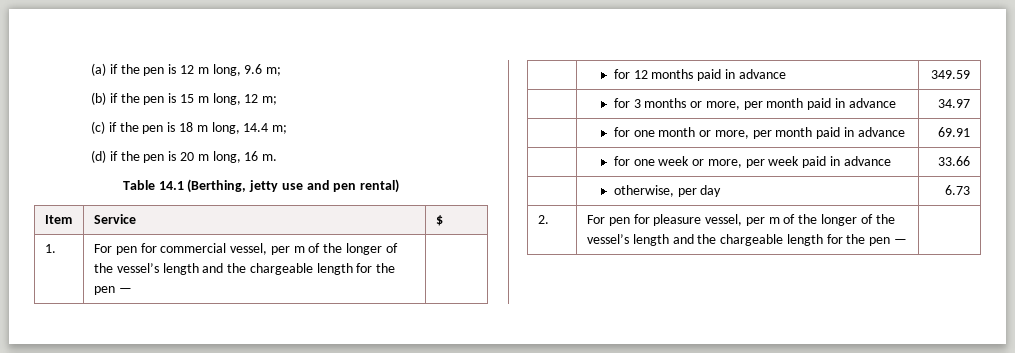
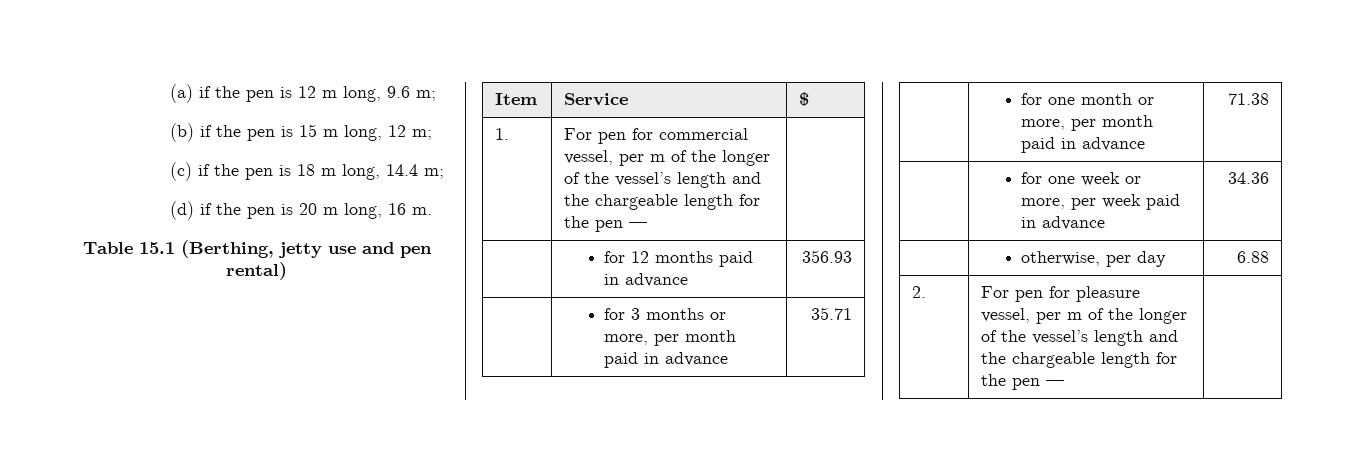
- Table 14.1 (Berthing, jetty use and pen rental)
+ Table 15.1 (Berthing, jetty use and pen rental)
- | for 12 months paid in advance | 349.59
+ | for 12 months paid in advance | 356.93
- | for 3 months or more, per month paid in advance | 34.97
+ | for 3 months or more, per month paid in advance | 35.71
- | for one month or more, per month paid in advance | 69.91
+ | for one month or more, per month paid in advance | 71.38
- | for one week or more, per week paid in advance | 33.66
+ | for one week or more, per week paid in advance | 34.36
- | otherwise, per day | 6.73
+ | otherwise, per day | 6.88

